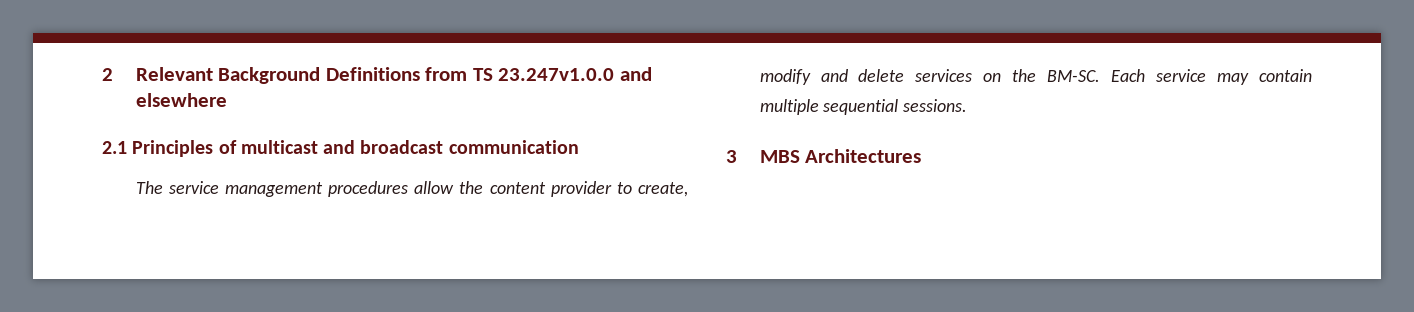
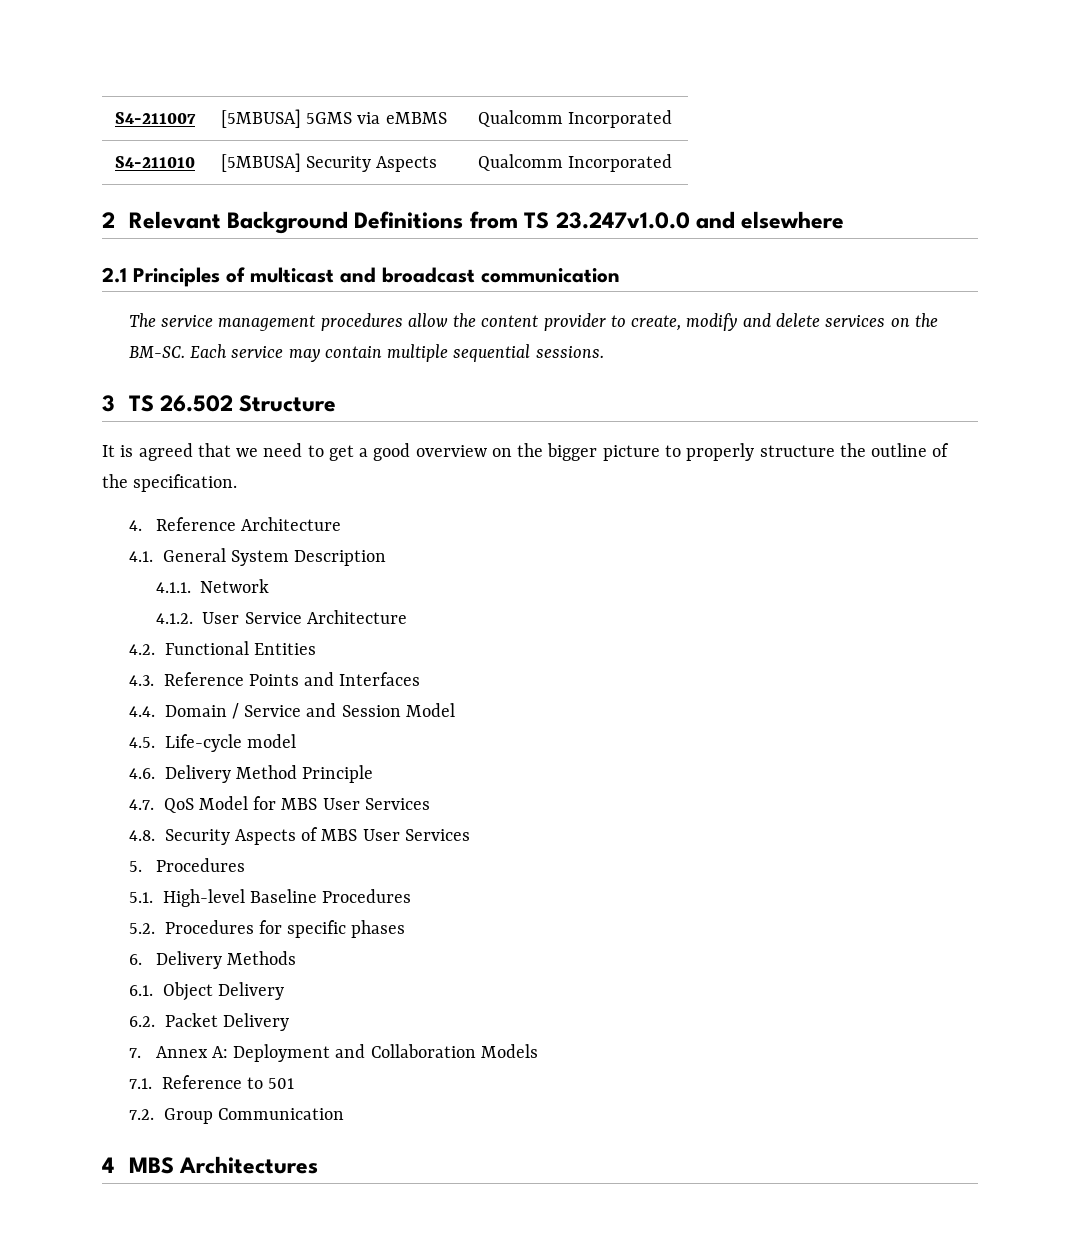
+ S4-211007 | [5MBUSA] 5GMS via eMBMS | Qualcomm Incorporated
+ S4-211010 | [5MBUSA] Security Aspects | Qualcomm Incorporated
- 3 MBS Architectures
+ 3 TS 26.502 Structure
+ It is agreed that we need to get a good overview on the bigger picture to properly structure the outline of the specification.
+ 4. Reference Architecture
+ 4.1. General System Description
+ 4.1.1. Network
+ 4.1.2. User Service Architecture
+ 4.2. Functional Entities
+ 4.3. Reference Points and Interfaces
+ 4.4. Domain / Service and Session Model
+ 4.5. Life-cycle model
+ 4.6. Delivery Method Principle
+ 4.7. QoS Model for MBS User Services
+ 4.8. Security Aspects of MBS User Services
+ 5. Procedures
+ 5.1. High-level Baseline Procedures
+ 5.2. Procedures for specific phases
+ 6. Delivery Methods
+ 6.1. Object Delivery
+ 6.2. Packet Delivery
+ 7. Annex A: Deployment and Collaboration Models
+ 7.1. Reference to 501
+ 7.2. Group Communication
+ 4 MBS Architectures

